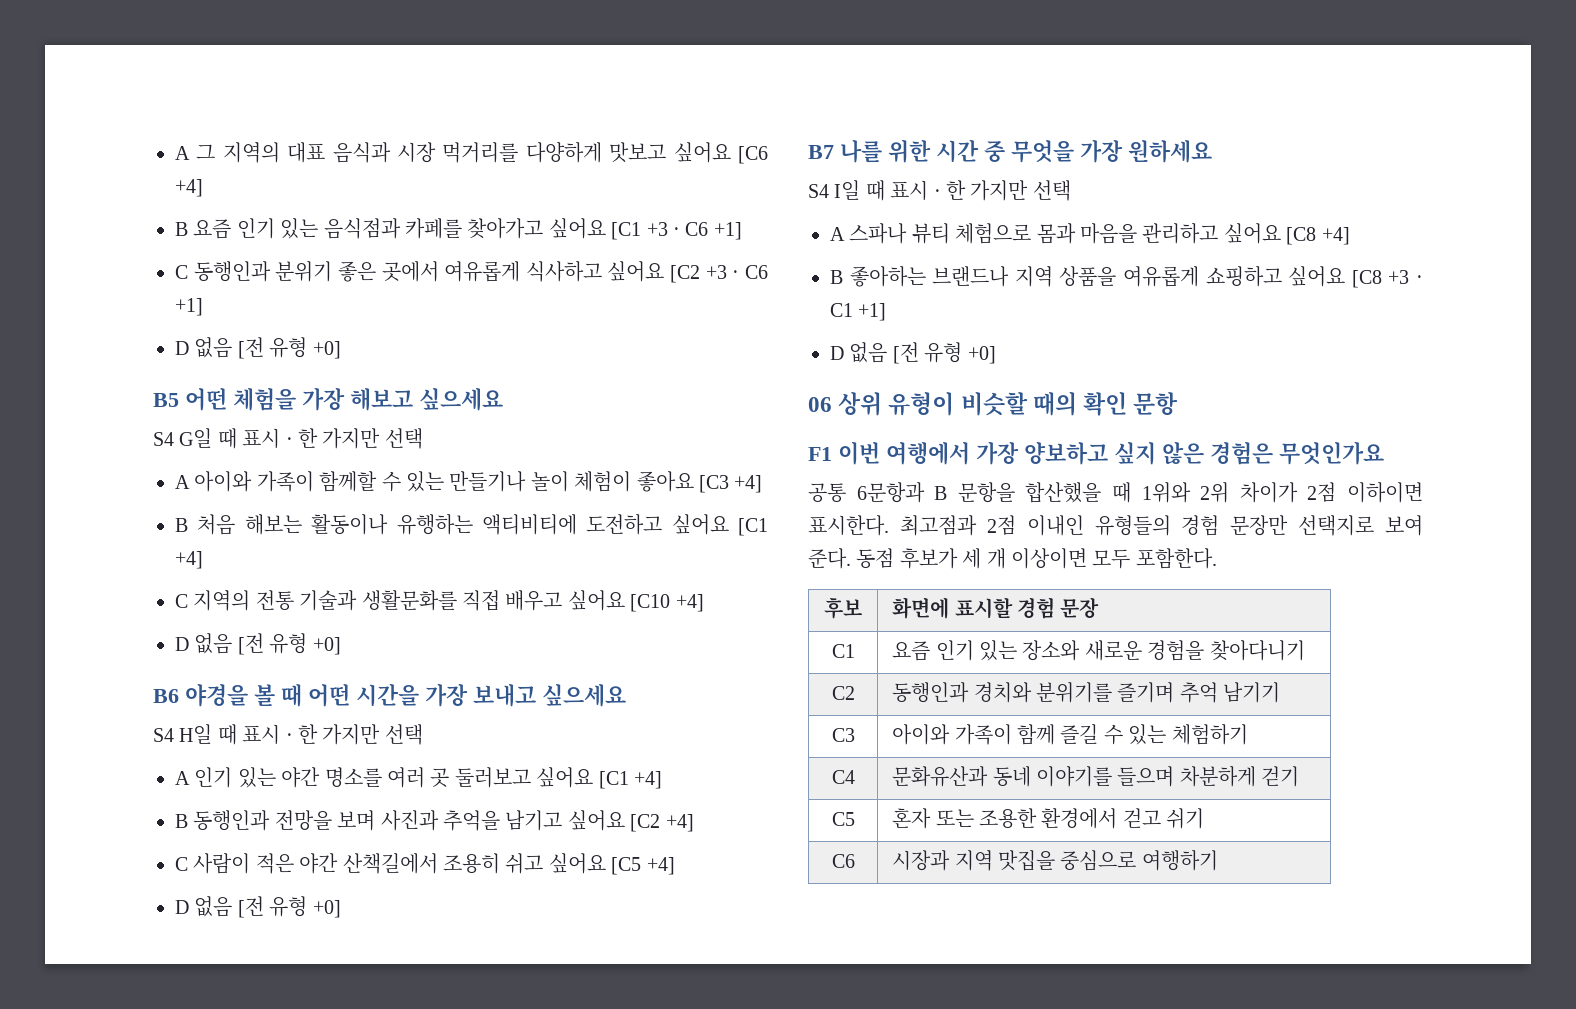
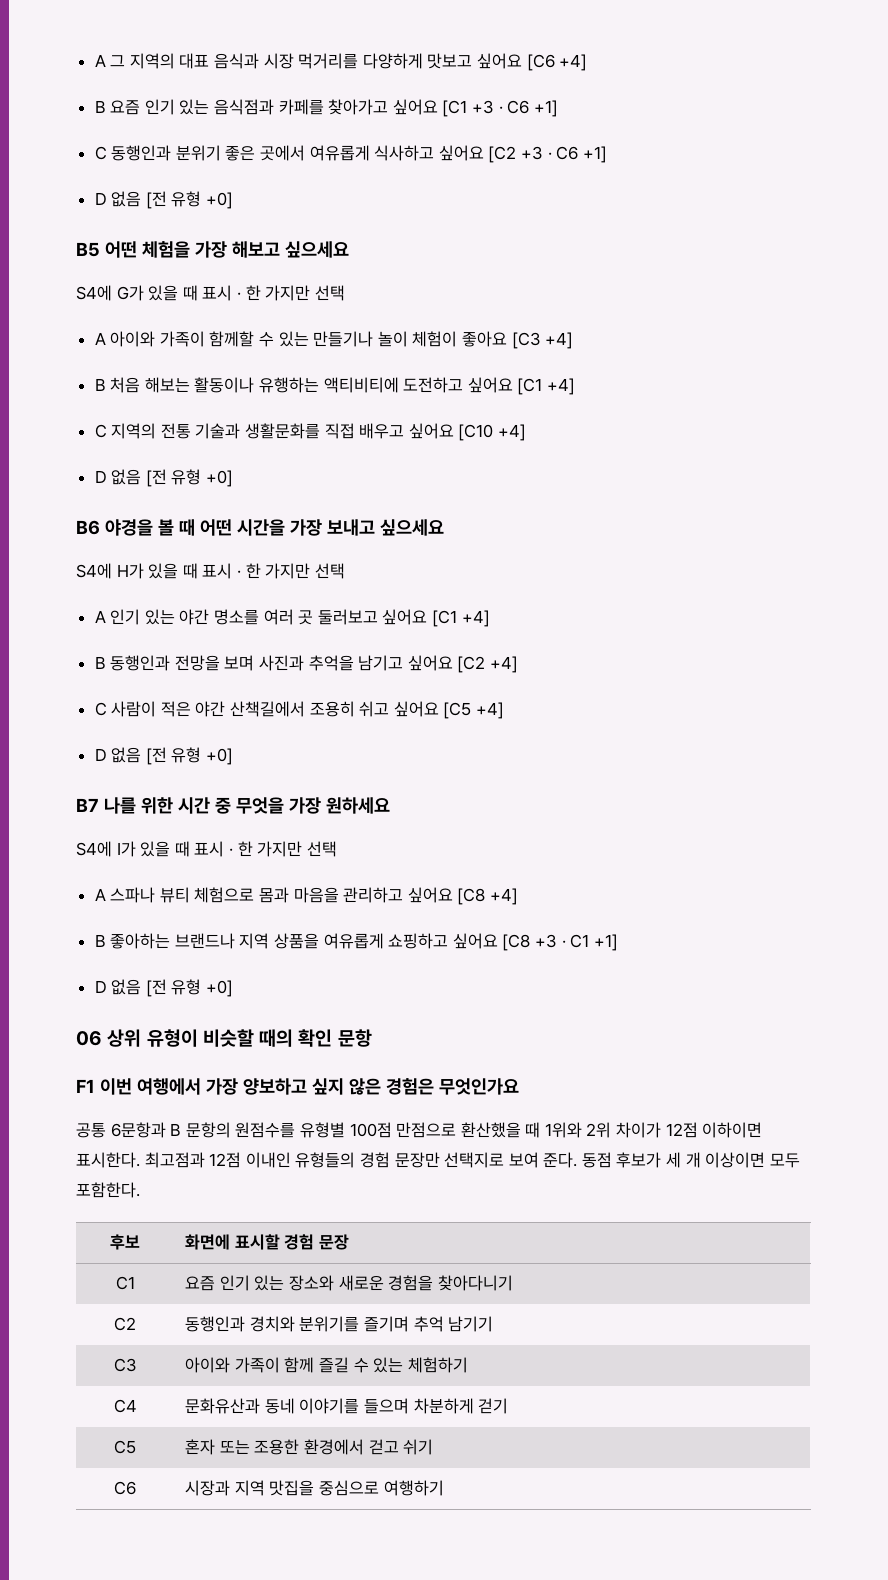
- S4 G일 때 표시 · 한 가지만 선택
+ S4에 G가 있을 때 표시 · 한 가지만 선택
- S4 H일 때 표시 · 한 가지만 선택
+ S4에 H가 있을 때 표시 · 한 가지만 선택
- S4 I일 때 표시 · 한 가지만 선택
+ S4에 I가 있을 때 표시 · 한 가지만 선택
- 공통 6문항과 B 문항을 합산했을 때 1위와 2위 차이가 2점 이하이면 표시한다.
+ 공통 6문항과 B 문항의 원점수를 유형별 100점 만점으로 환산했을 때 1위와 2위 차이가 12점 이하이면 표시한다.
- 최고점과 2점 이내인 유형들의 경험 문장만 선택지로 보여 준다.
+ 최고점과 12점 이내인 유형들의 경험 문장만 선택지로 보여 준다.

